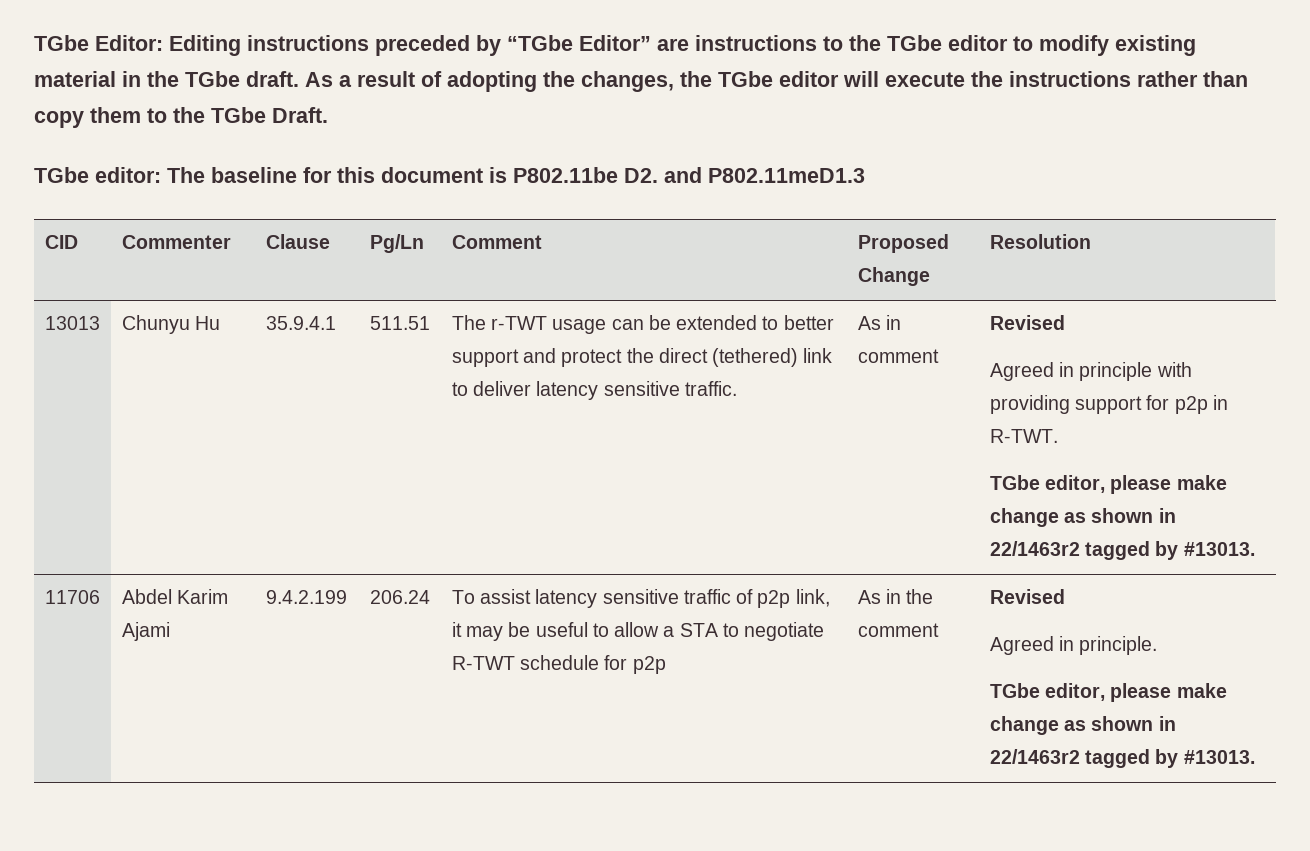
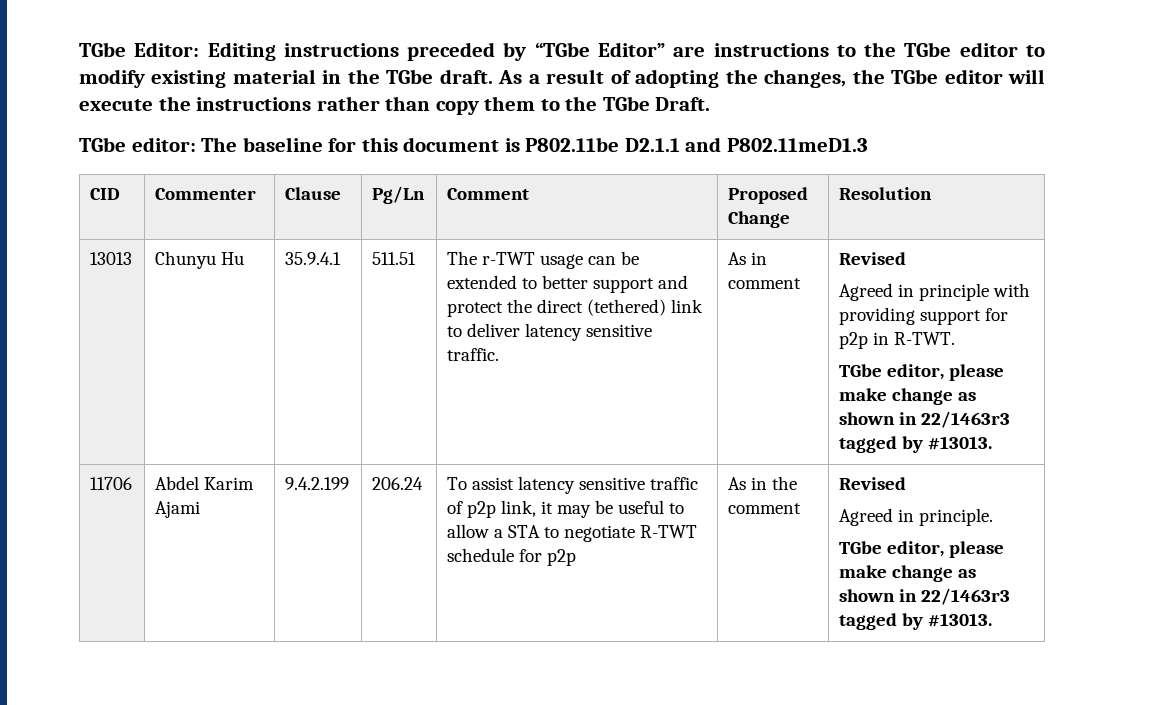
- TGbe editor: The baseline for this document is P802.11be D2. and P802.11meD1.3
+ TGbe editor: The baseline for this document is P802.11be D2.1.1 and P802.11meD1.3
  Agreed in principle with providing support for p2p in R-TWT.
- TGbe editor, please make change as shown in 22/1463r2 tagged by #13013.
+ TGbe editor, please make change as shown in 22/1463r3 tagged by #13013.
  Agreed in principle.
- TGbe editor, please make change as shown in 22/1463r2 tagged by #13013.
+ TGbe editor, please make change as shown in 22/1463r3 tagged by #13013.

